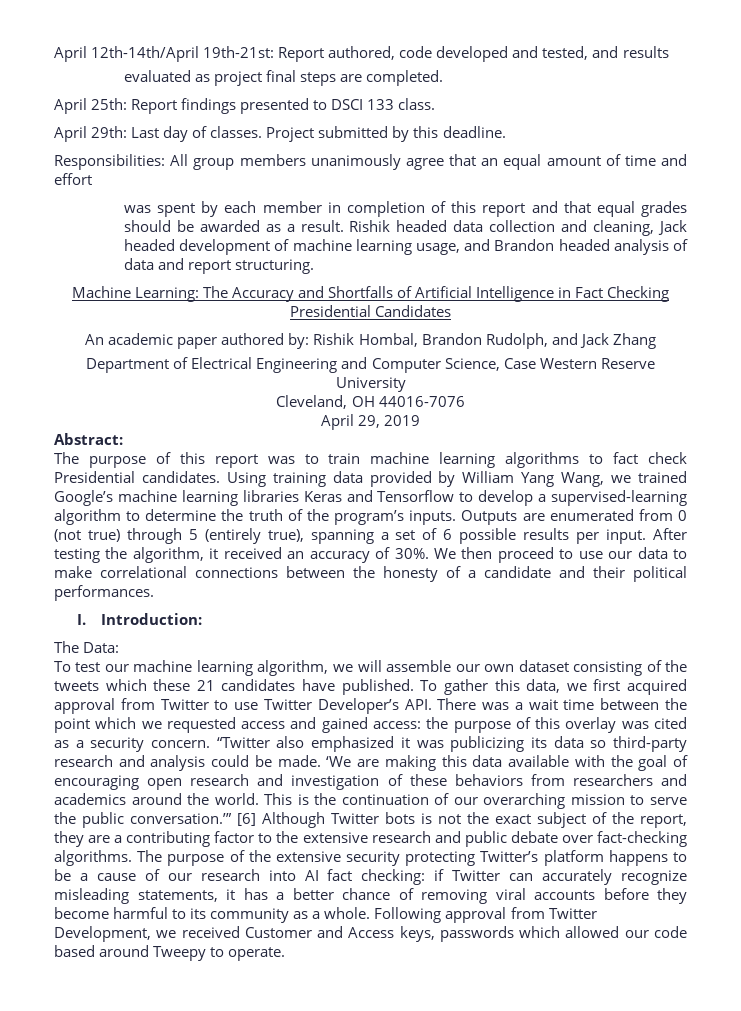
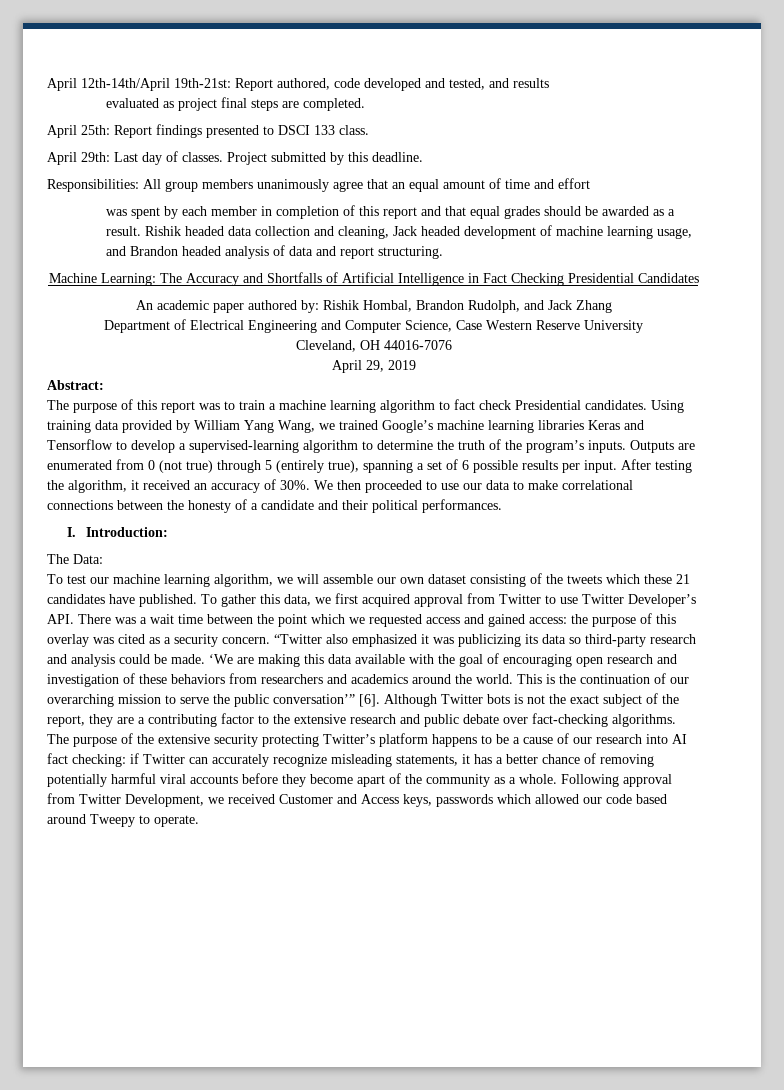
- The purpose of this report was to train machine learning algorithms to fact check Presidential candidates.
+ The purpose of this report was to train a machine learning algorithm to fact check Presidential candidates.
- We then proceed to use our data to make correlational connections between the honesty of a candidate and their political performances.
+ We then proceeded to use our data to make correlational connections between the honesty of a candidate and their political performances.
- This is the continuation of our overarching mission to serve the public conversation.’” [6] Although Twitter bots is not the exact subject of the report, they are a contributing factor to the extensive research and public debate over fact-checking algorithms.
+ This is the continuation of our overarching mission to serve the public conversation’” [6]. Although Twitter bots is not the exact subject of the report, they are a contributing factor to the extensive research and public debate over fact-checking algorithms.
- The purpose of the extensive security protecting Twitter’s platform happens to be a cause of our research into AI fact checking: if Twitter can accurately recognize misleading statements, it has a better chance of removing viral accounts before they become harmful to its community as a whole.
+ The purpose of the extensive security protecting Twitter’s platform happens to be a cause of our research into AI fact checking: if Twitter can accurately recognize misleading statements, it has a better chance of removing potentially harmful viral accounts before they become apart of the community as a whole.

